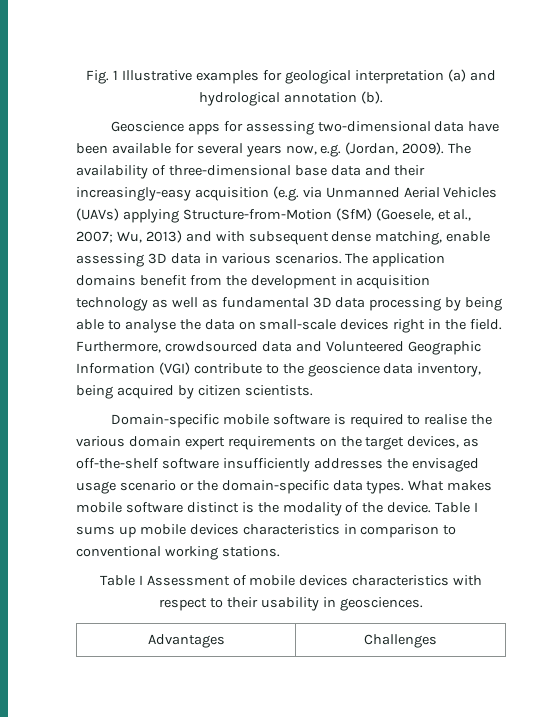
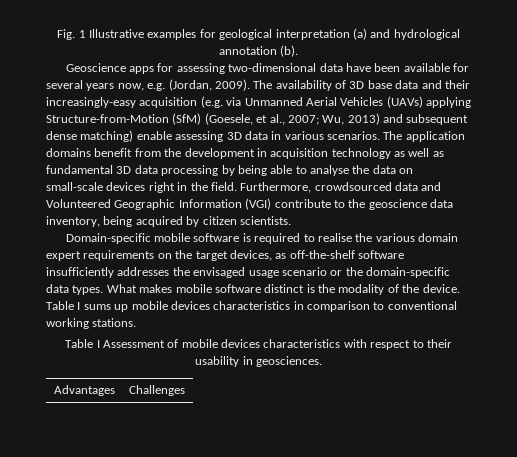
- The availability of three-dimensional base data and their increasingly-easy acquisition (e.g. via Unmanned Aerial Vehicles (UAVs) applying Structure-from-Motion (SfM) (Goesele, et al., 2007; Wu, 2013) and with subsequent dense matching, enable assessing 3D data in various scenarios.
+ The availability of 3D base data and their increasingly-easy acquisition (e.g. via Unmanned Aerial Vehicles (UAVs) applying Structure-from-Motion (SfM) (Goesele, et al., 2007; Wu, 2013) and subsequent dense matching) enable assessing 3D data in various scenarios.

